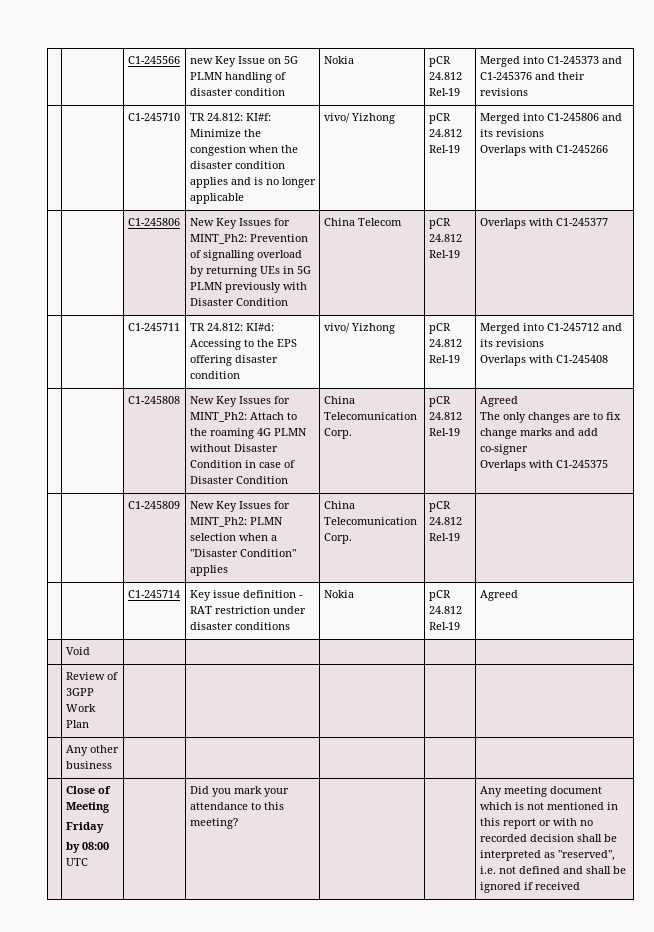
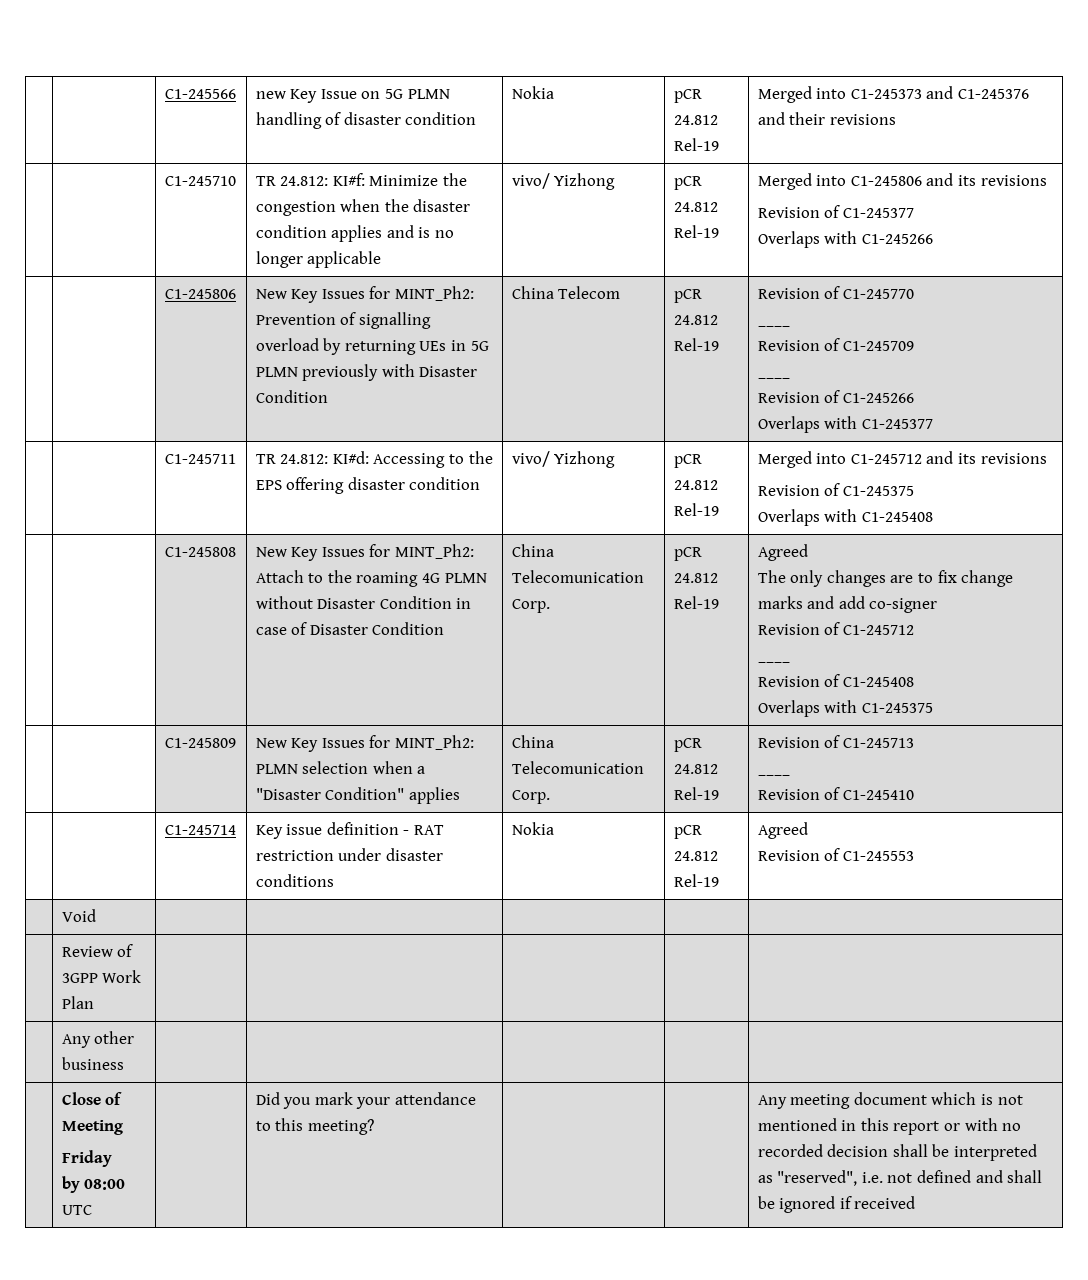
  | | C1-245710 | TR 24.812: KI#f: Minimize the congestion when the disaster condition applies and is no longer applicable | vivo/ Yizhong | pCR 24.812 Rel-19 | Merged into C1-245806 and its revisions
+ Revision of C1-245377
- | | C1-245806 | New Key Issues for MINT_Ph2: Prevention of signalling overload by returning UEs in 5G PLMN previously with Disaster Condition | China Telecom | pCR 24.812 Rel-19 | Overlaps with C1-245377
+ | | C1-245806 | New Key Issues for MINT_Ph2: Prevention of signalling overload by returning UEs in 5G PLMN previously with Disaster Condition | China Telecom | pCR 24.812 Rel-19 | Revision of C1-245770
+ ____
+ Revision of C1-245709
+ ____
+ Revision of C1-245266
+ Overlaps with C1-245377
  | | C1-245711 | TR 24.812: KI#d: Accessing to the EPS offering disaster condition | vivo/ Yizhong | pCR 24.812 Rel-19 | Merged into C1-245712 and its revisions
+ Revision of C1-245375
+ Revision of C1-245712
+ ____
+ Revision of C1-245408
- | | C1-245809 | New Key Issues for MINT_Ph2: PLMN selection when a "Disaster Condition" applies | China Telecomunication Corp. | pCR 24.812 Rel-19 |
+ | | C1-245809 | New Key Issues for MINT_Ph2: PLMN selection when a "Disaster Condition" applies | China Telecomunication Corp. | pCR 24.812 Rel-19 | Revision of C1-245713
+ ____
+ Revision of C1-245410
  | | C1-245714 | Key issue definition - RAT restriction under disaster conditions | Nokia | pCR 24.812 Rel-19 | Agreed
+ Revision of C1-245553

